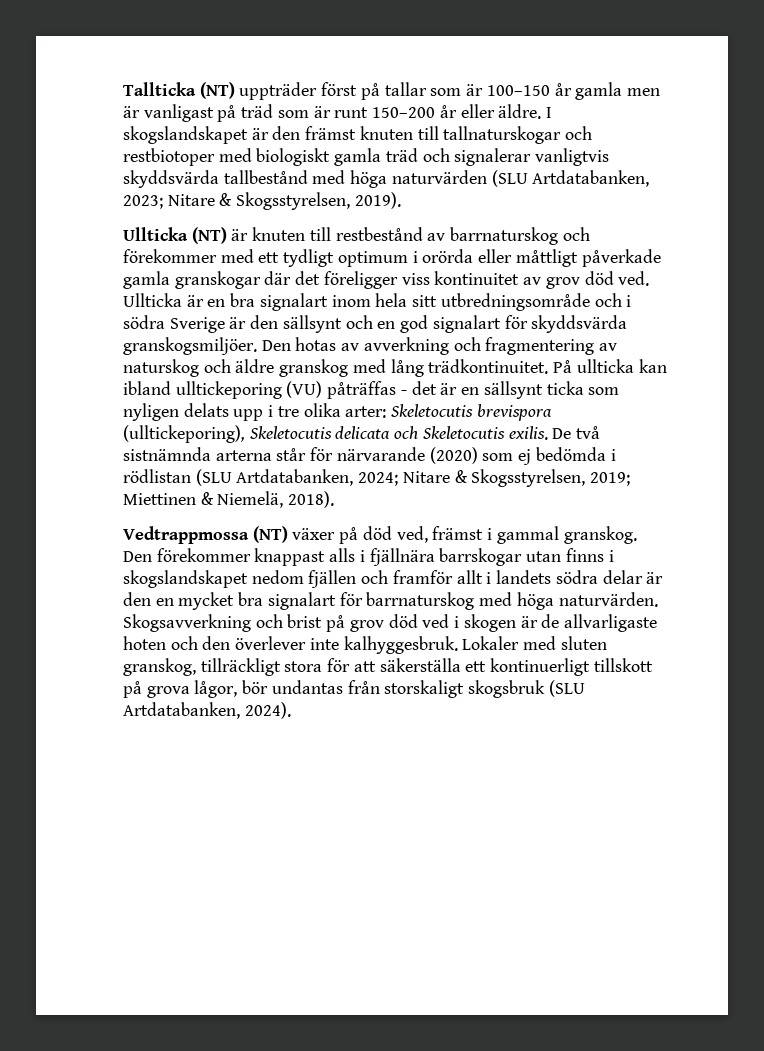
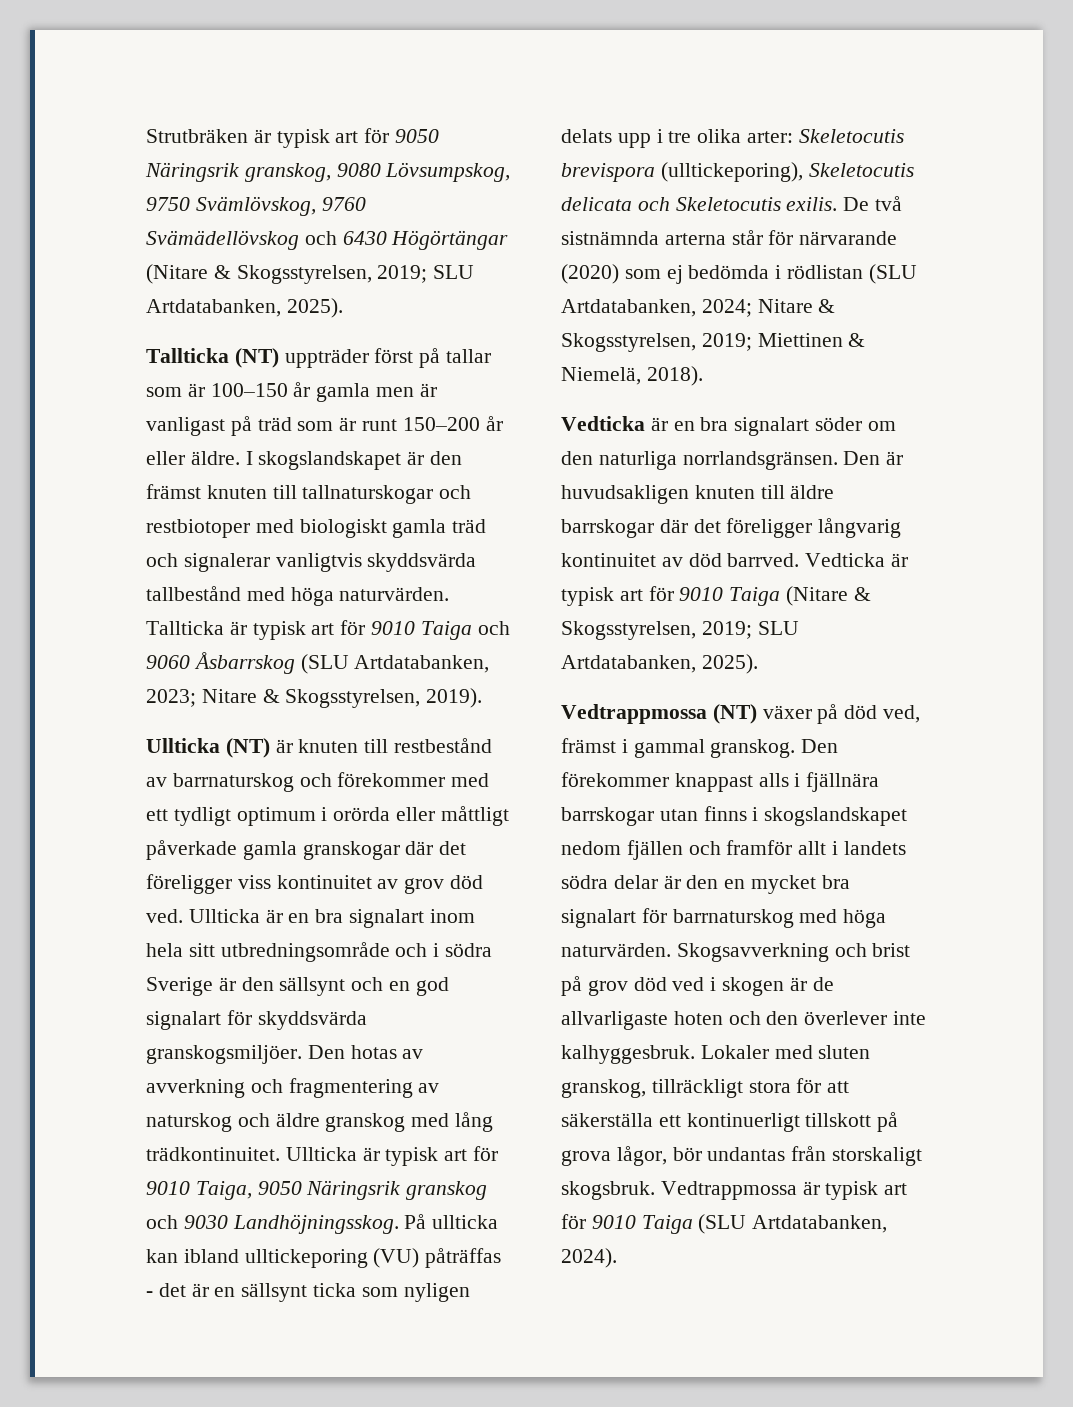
+ Strutbräken är typisk art för 9050 Näringsrik granskog, 9080 Lövsumpskog, 9750 Svämlövskog, 9760 Svämädellövskog och 6430 Högörtängar (Nitare & Skogsstyrelsen, 2019; SLU Artdatabanken, 2025).
- I skogslandskapet är den främst knuten till tallnaturskogar och restbiotoper med biologiskt gamla träd och signalerar vanligtvis skyddsvärda tallbestånd med höga naturvärden (SLU Artdatabanken, 2023; Nitare & Skogsstyrelsen, 2019).
+ I skogslandskapet är den främst knuten till tallnaturskogar och restbiotoper med biologiskt gamla träd och signalerar vanligtvis skyddsvärda tallbestånd med höga naturvärden. Tallticka är typisk art för 9010 Taiga och 9060 Åsbarrskog (SLU Artdatabanken, 2023; Nitare & Skogsstyrelsen, 2019).
+ Ullticka är typisk art för 9010 Taiga, 9050 Näringsrik granskog och 9030 Landhöjningsskog.
+ Vedticka är en bra signalart söder om den naturliga norrlandsgränsen. Den är huvudsakligen knuten till äldre barrskogar där det föreligger långvarig kontinuitet av död barrved. Vedticka är typisk art för 9010 Taiga (Nitare & Skogsstyrelsen, 2019; SLU Artdatabanken, 2025).
- Lokaler med sluten granskog, tillräckligt stora för att säkerställa ett kontinuerligt tillskott på grova lågor, bör undantas från storskaligt skogsbruk (SLU Artdatabanken, 2024).
+ Lokaler med sluten granskog, tillräckligt stora för att säkerställa ett kontinuerligt tillskott på grova lågor, bör undantas från storskaligt skogsbruk. Vedtrappmossa är typisk art för 9010 Taiga (SLU Artdatabanken, 2024).

